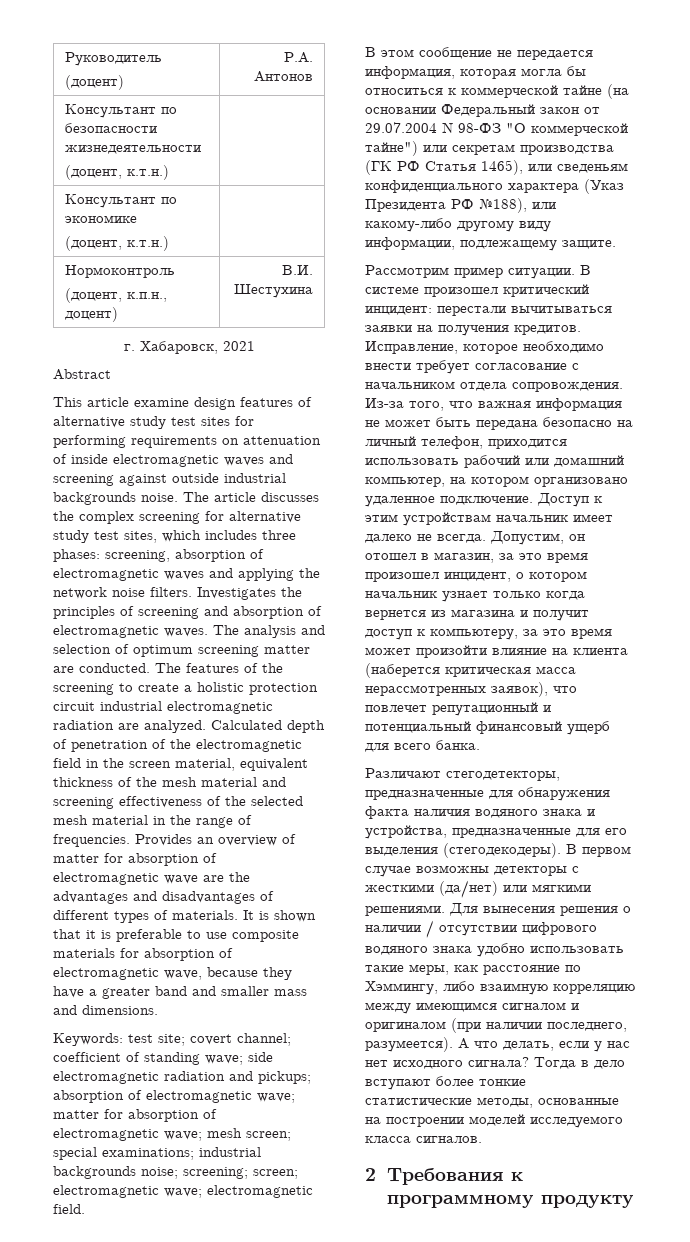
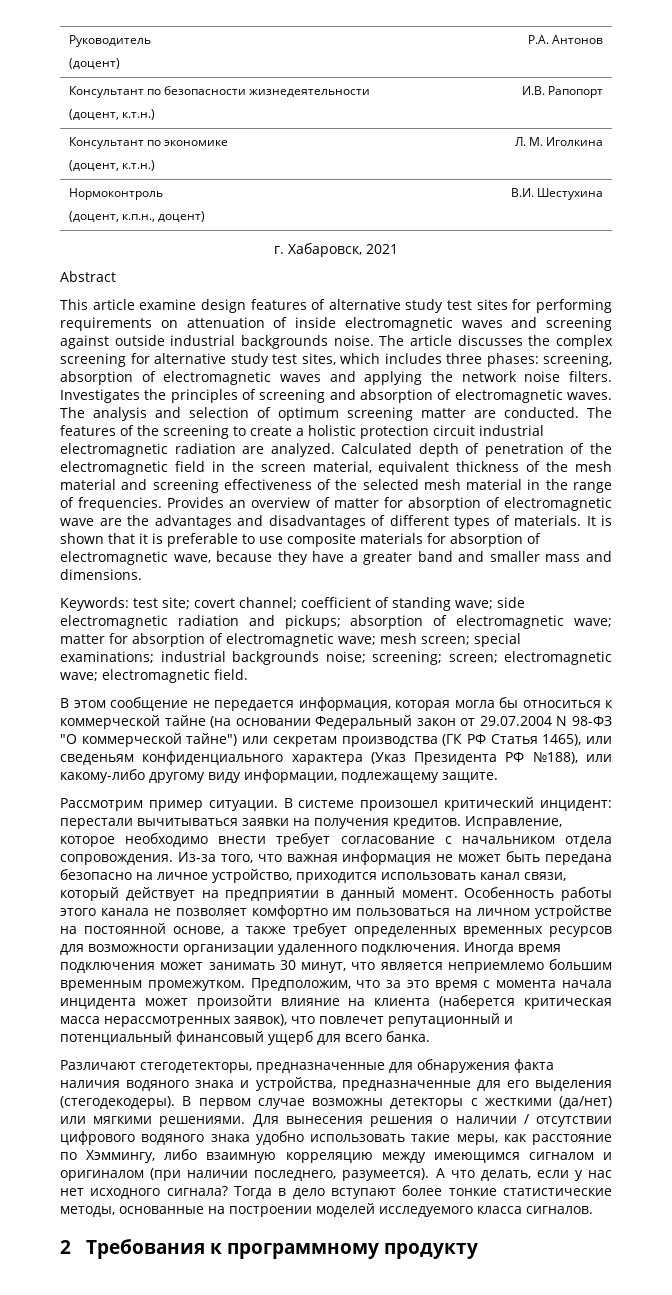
  Консультант по безопасности жизнедеятельности
- (доцент, к.т.н.) |
+ (доцент, к.т.н.) | И.В. Рапопорт
  Консультант по экономике
- (доцент, к.т.н.) |
+ (доцент, к.т.н.) | Л. М. Иголкина
- Из-за того, что важная информация не может быть передана безопасно на личный телефон, приходится использовать рабочий или домашний компьютер, на котором организовано удаленное подключение. Доступ к этим устройствам начальник имеет далеко не всегда. Допустим, он отошел в магазин, за это время произошел инцидент, о котором начальник узнает только когда вернется из магазина и получит доступ к компьютеру, за это время может произойти влияние на клиента (наберется критическая масса нерассмотренных заявок), что повлечет репутационный и потенциальный финансовый ущерб для всего банка.
+ Из-за того, что важная информация не может быть передана безопасно на личное устройство, приходится использовать канал связи, который действует на предприятии в данный момент. Особенность работы этого канала не позволяет комфортно им пользоваться на личном устройстве на постоянной основе, а также требует определенных временных ресурсов для возможности организации удаленного подключения. Иногда время подключения может занимать 30 минут, что является неприемлемо большим временным промежутком. Предположим, что за это время с момента начала инцидента может произойти влияние на клиента (наберется критическая масса нерассмотренных заявок), что повлечет репутационный и потенциальный финансовый ущерб для всего банка.

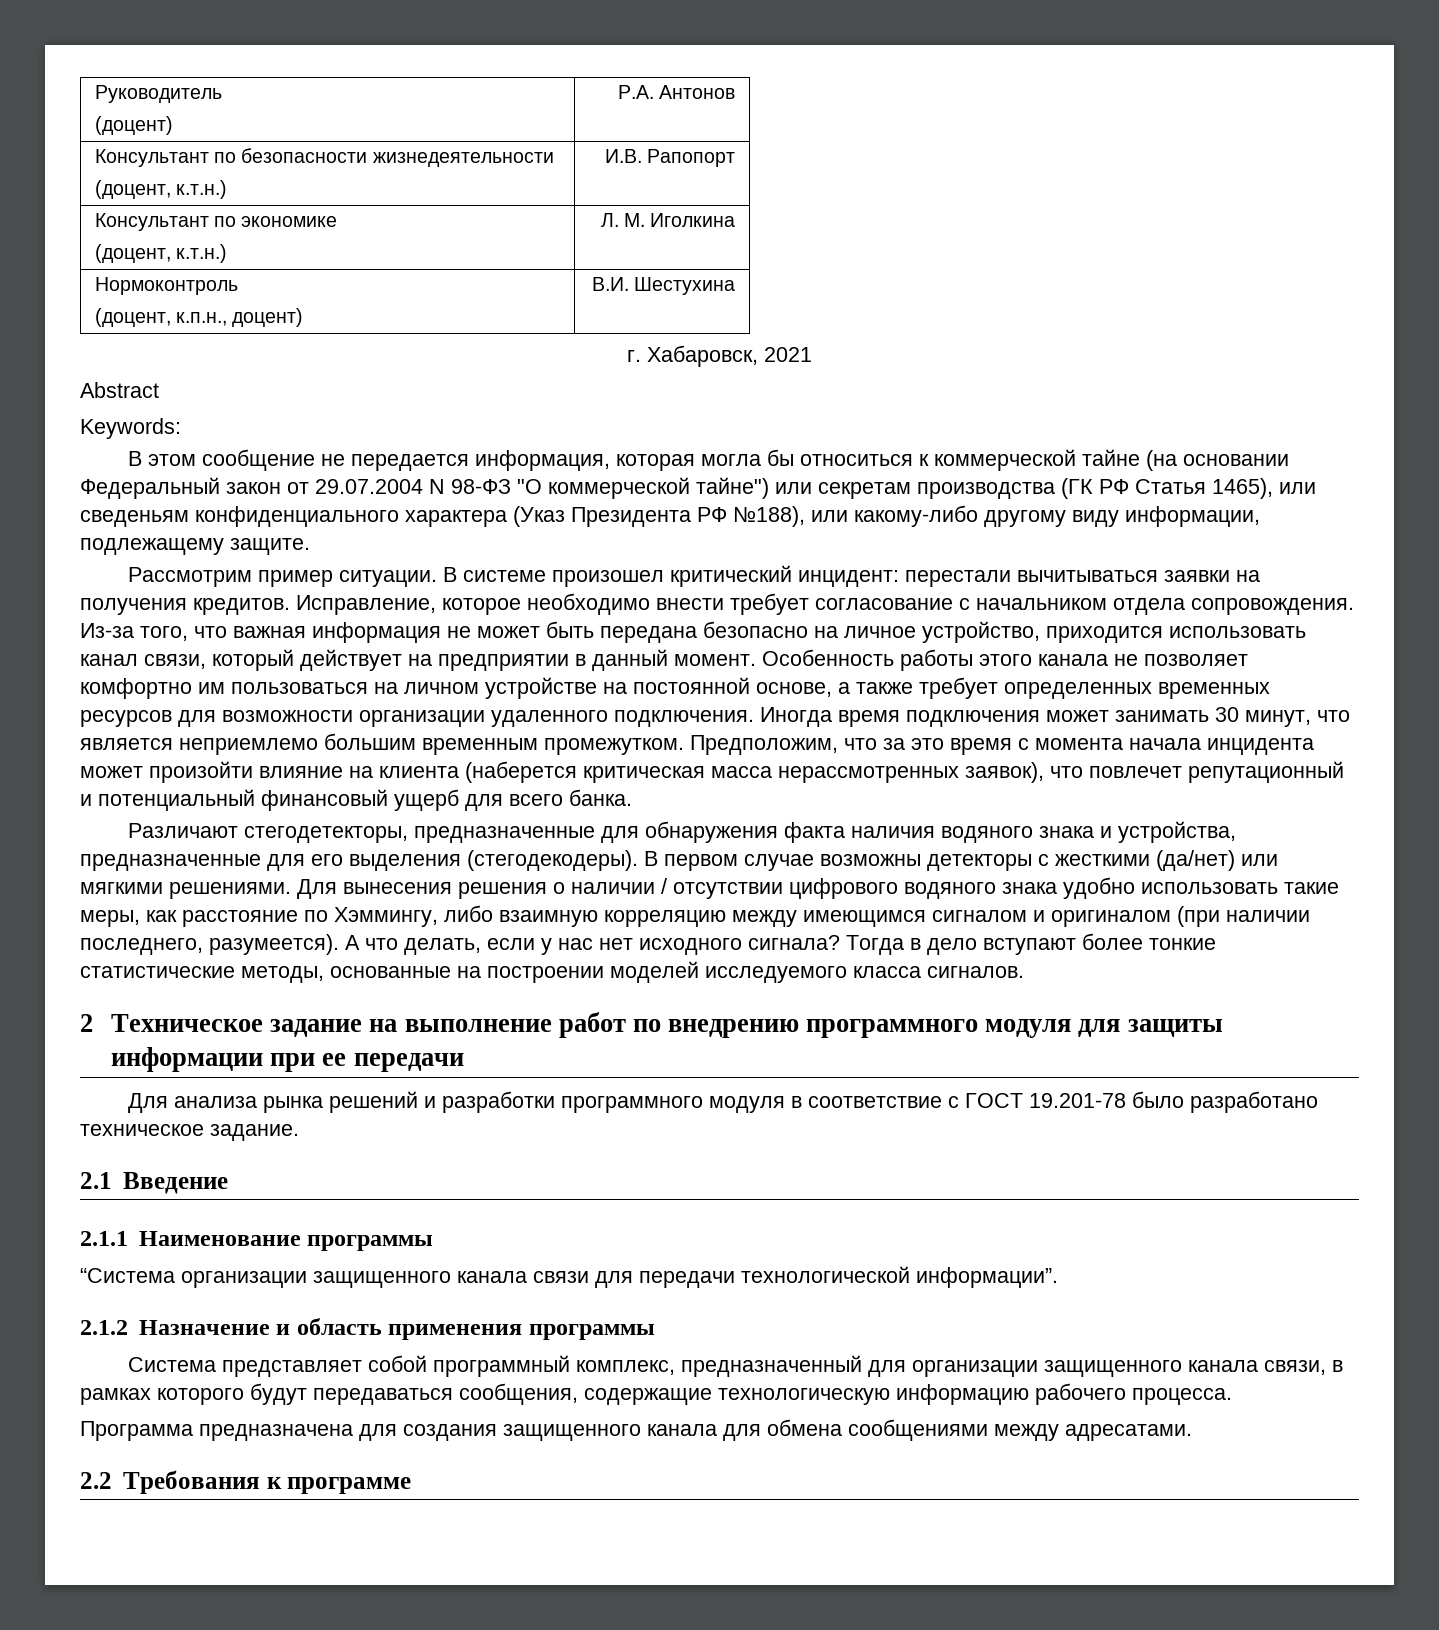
- This article examine design features of alternative study test sites for performing requirements on attenuation of inside electromagnetic waves and screening against outside industrial backgrounds noise. The article discusses the complex screening for alternative study test sites, which includes three phases: screening, absorption of electromagnetic waves and applying the network noise filters. Investigates the principles of screening and absorption of electromagnetic waves. The analysis and selection of optimum screening matter are conducted. The features of the screening to create a holistic protection circuit industrial electromagnetic radiation are analyzed. Calculated depth of penetration of the electromagnetic field in the screen material, equivalent thickness of the mesh material and screening effectiveness of the selected mesh material in the range of frequencies. Provides an overview of matter for absorption of electromagnetic wave are the advantages and disadvantages of different types of materials. It is shown that it is preferable to use composite materials for absorption of electromagnetic wave, because they have a greater band and smaller mass and dimensions.
- Keywords: test site; covert channel; coefficient of standing wave; side electromagnetic radiation and pickups; absorption of electromagnetic wave; matter for absorption of electromagnetic wave; mesh screen; special examinations; industrial backgrounds noise; screening; screen; electromagnetic wave; electromagnetic field.
+ Keywords:
- 2 Требования к программному продукту
+ 2 Техническое задание на выполнение работ по внедрению программного модуля для защиты информации при ее передачи
+ Для анализа рынка решений и разработки программного модуля в соответствие с ГОСТ 19.201-78 было разработано техническое задание.
+ 2.1 Введение
+ 2.1.1 Наименование программы
+ “Система организации защищенного канала связи для передачи технологической информации”.
+ 2.1.2 Назначение и область применения программы
+ Система представляет собой программный комплекс, предназначенный для организации защищенного канала связи, в рамках которого будут передаваться сообщения, содержащие технологическую информацию рабочего процесса.
+ Программа предназначена для создания защищенного канала для обмена сообщениями между адресатами.
+ 2.2 Требования к программе

